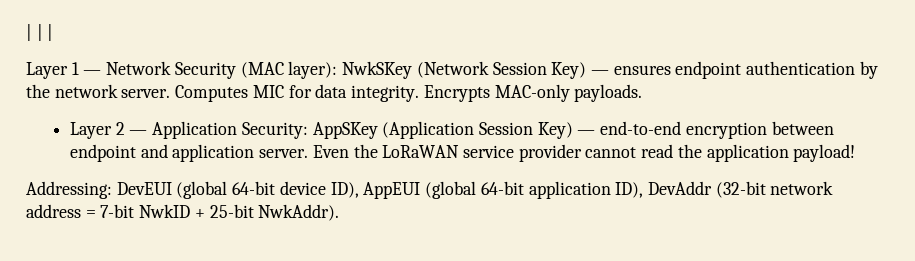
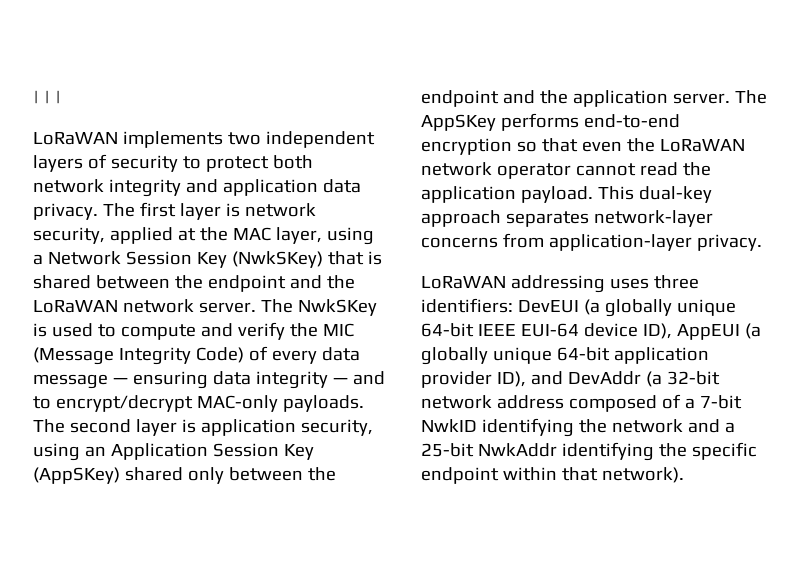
- Layer 1 — Network Security (MAC layer): NwkSKey (Network Session Key) — ensures endpoint authentication by the network server. Computes MIC for data integrity. Encrypts MAC-only payloads.
- Layer 2 — Application Security: AppSKey (Application Session Key) — end-to-end encryption between endpoint and application server. Even the LoRaWAN service provider cannot read the application payload!
- Addressing: DevEUI (global 64-bit device ID), AppEUI (global 64-bit application ID), DevAddr (32-bit network address = 7-bit NwkID + 25-bit NwkAddr).
+ LoRaWAN implements two independent layers of security to protect both network integrity and application data privacy. The first layer is network security, applied at the MAC layer, using a Network Session Key (NwkSKey) that is shared between the endpoint and the LoRaWAN network server. The NwkSKey is used to compute and verify the MIC (Message Integrity Code) of every data message — ensuring data integrity — and to encrypt/decrypt MAC-only payloads. The second layer is application security, using an Application Session Key (AppSKey) shared only between the endpoint and the application server. The AppSKey performs end-to-end encryption so that even the LoRaWAN network operator cannot read the application payload. This dual-key approach separates network-layer concerns from application-layer privacy.
+ LoRaWAN addressing uses three identifiers: DevEUI (a globally unique 64-bit IEEE EUI-64 device ID), AppEUI (a globally unique 64-bit application provider ID), and DevAddr (a 32-bit network address composed of a 7-bit NwkID identifying the network and a 25-bit NwkAddr identifying the specific endpoint within that network).

